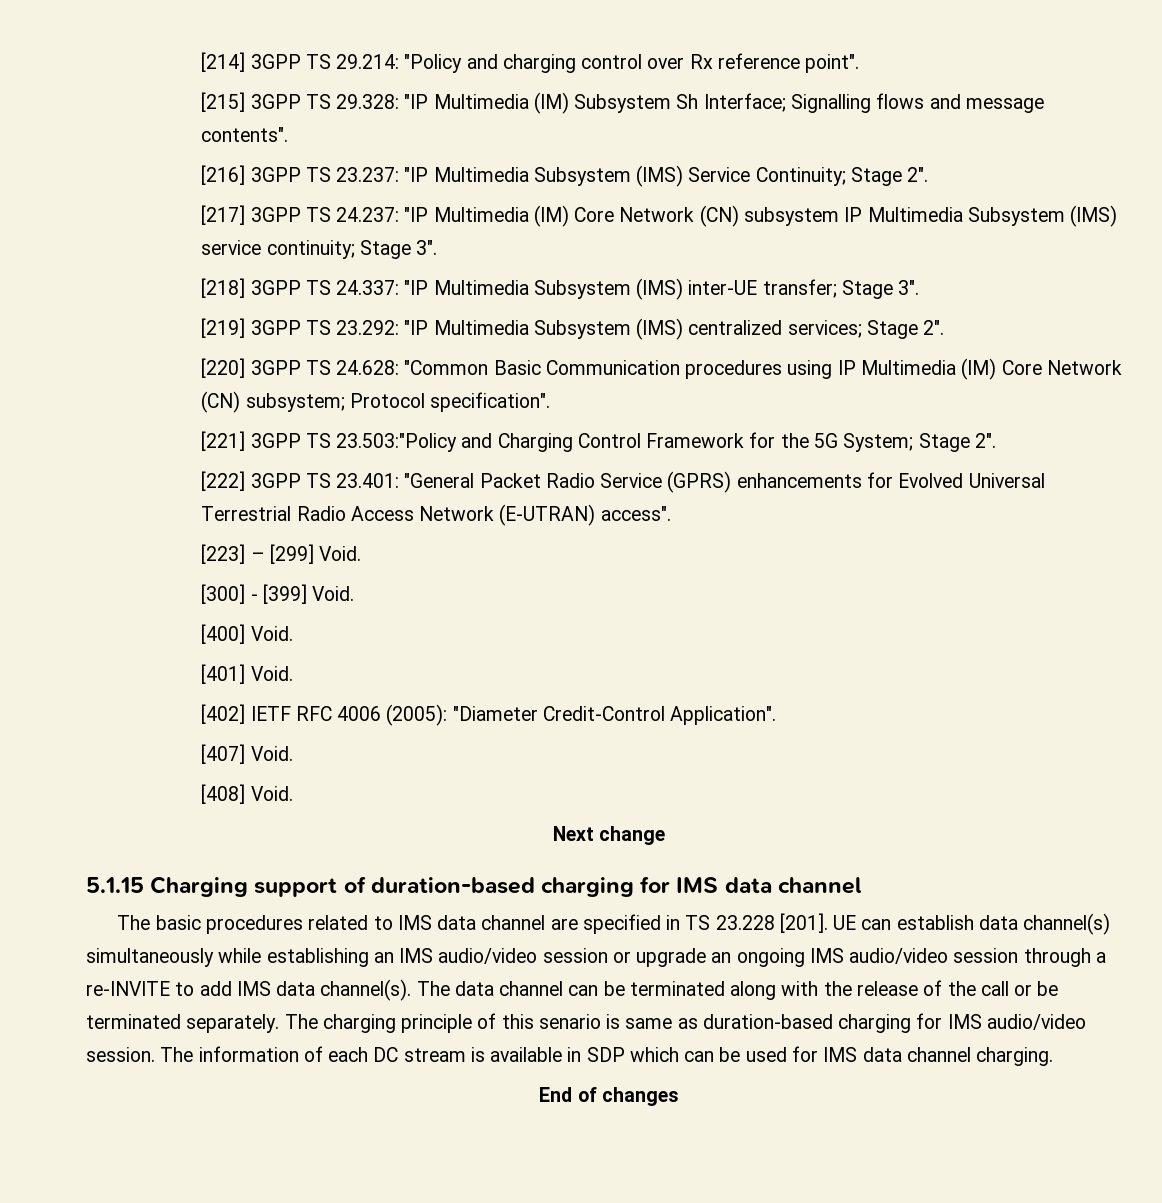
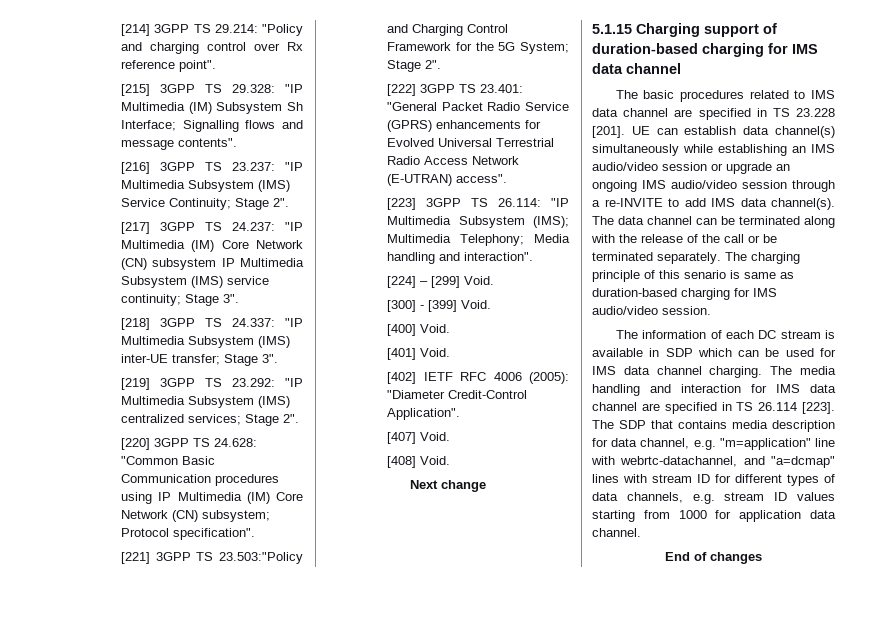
- [223] – [299] Void.
+ [223] 3GPP TS 26.114: "IP Multimedia Subsystem (IMS); Multimedia Telephony; Media handling and interaction".
+ [224] – [299] Void.
- The charging principle of this senario is same as duration-based charging for IMS audio/video session. The information of each DC stream is available in SDP which can be used for IMS data channel charging.
+ The charging principle of this senario is same as duration-based charging for IMS audio/video session.
+ The information of each DC stream is available in SDP which can be used for IMS data channel charging. The media handling and interaction for IMS data channel are specified in TS 26.114 [223]. The SDP that contains media description for data channel, e.g. "m=application" line with webrtc-datachannel, and "a=dcmap" lines with stream ID for different types of data channels, e.g. stream ID values starting from 1000 for application data channel.

